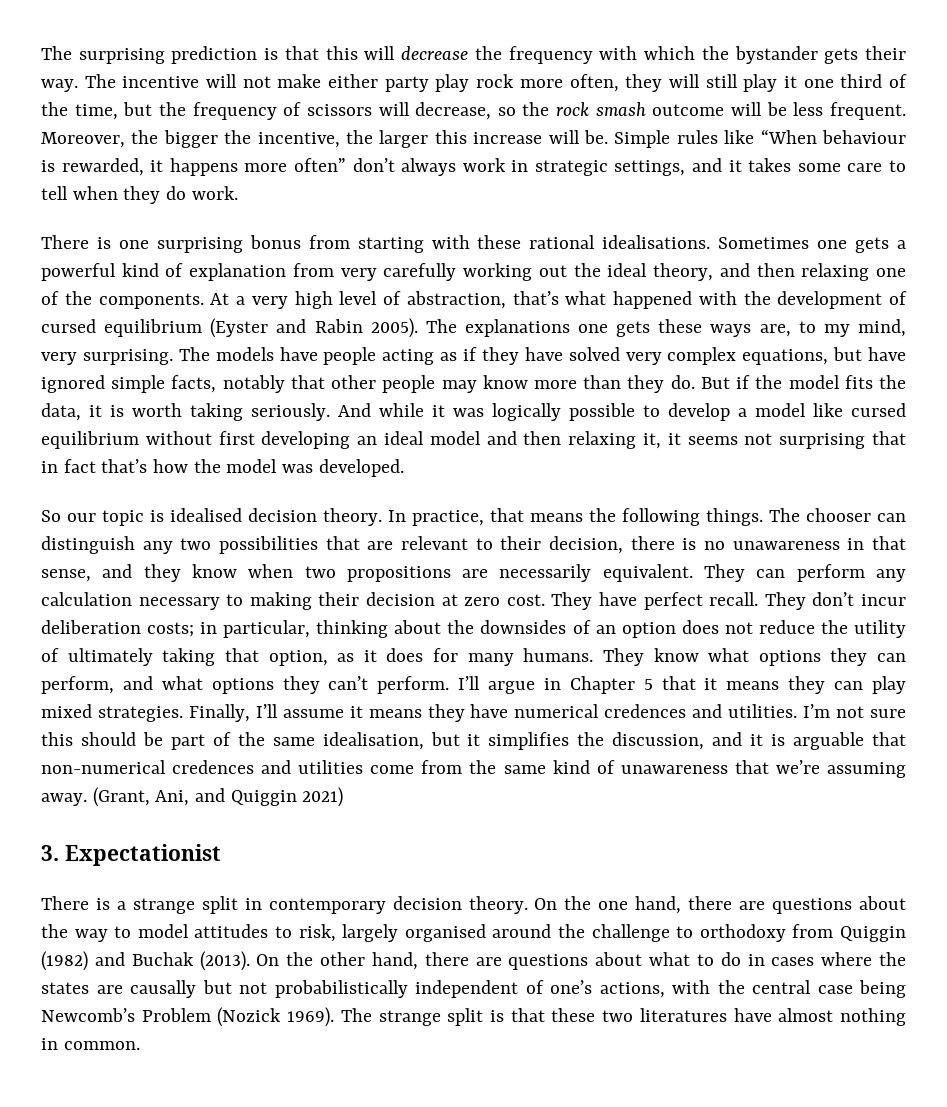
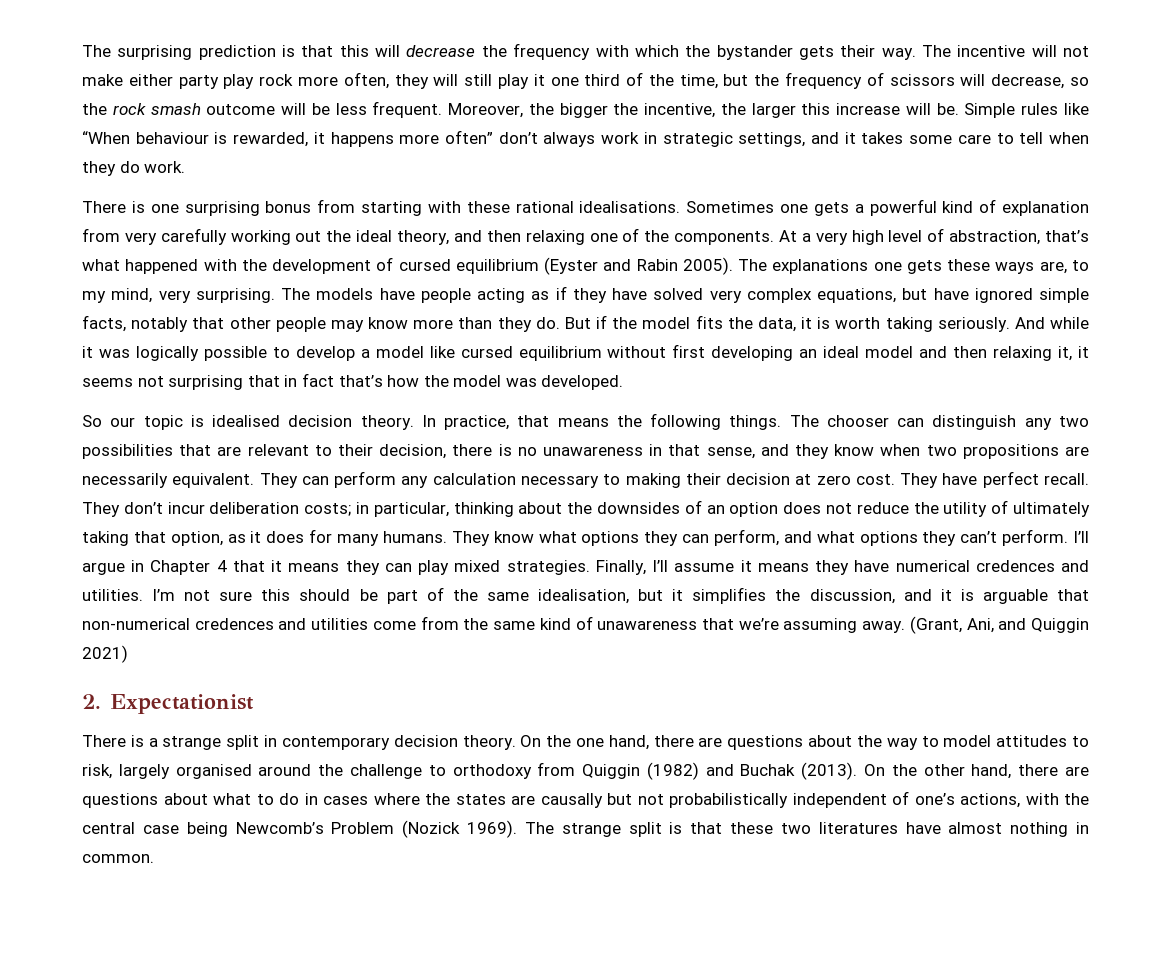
- I’ll argue in Chapter 5 that it means they can play mixed strategies.
+ I’ll argue in Chapter 4 that it means they can play mixed strategies.
- 3. Expectationist
+ 2. Expectationist

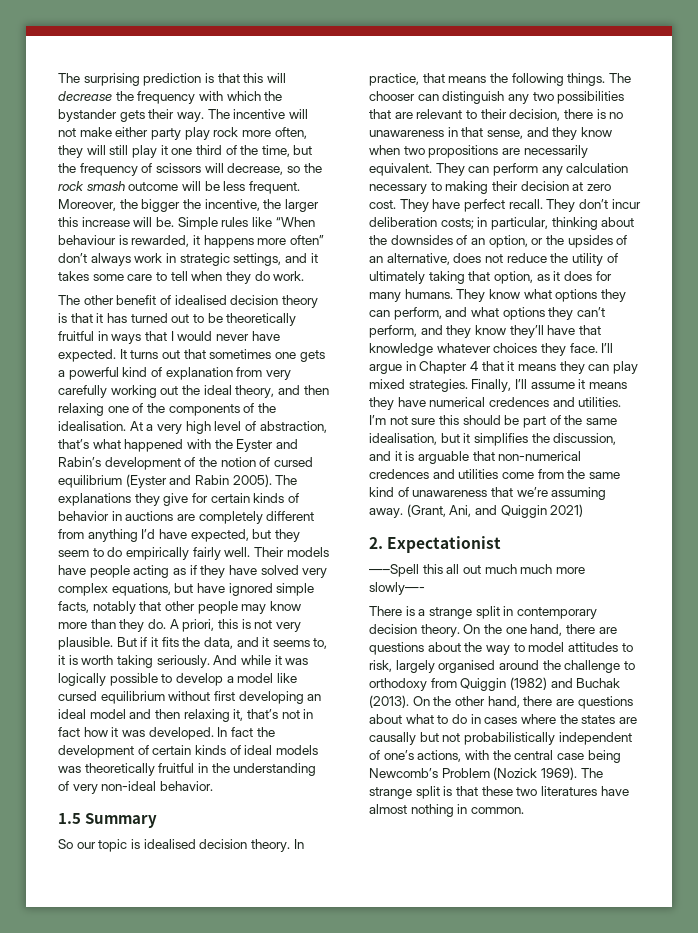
- There is one surprising bonus from starting with these rational idealisations. Sometimes one gets a powerful kind of explanation from very carefully working out the ideal theory, and then relaxing one of the components.
+ The other benefit of idealised decision theory is that it has turned out to be theoretically fruitful in ways that I would never have expected. It turns out that sometimes one gets a powerful kind of explanation from very carefully working out the ideal theory, and then relaxing one of the components of the idealisation.
- At a very high level of abstraction, that’s what happened with the development of cursed equilibrium (Eyster and Rabin 2005).
+ At a very high level of abstraction, that’s what happened with the Eyster and Rabin’s development of the notion of cursed equilibrium (Eyster and Rabin 2005).
- The explanations one gets these ways are, to my mind, very surprising. The models have people acting as if they have solved very complex equations, but have ignored simple facts, notably that other people may know more than they do.
+ The explanations they give for certain kinds of behavior in auctions are completely different from anything I’d have expected, but they seem to do empirically fairly well. Their models have people acting as if they have solved very complex equations, but have ignored simple facts, notably that other people may know more than they do.
- But if the model fits the data, it is worth taking seriously.
+ A priori, this is not very plausible. But if it fits the data, and it seems to, it is worth taking seriously.
- And while it was logically possible to develop a model like cursed equilibrium without first developing an ideal model and then relaxing it, it seems not surprising that in fact that’s how the model was developed.
+ And while it was logically possible to develop a model like cursed equilibrium without first developing an ideal model and then relaxing it, that’s not in fact how it was developed. In fact the development of certain kinds of ideal models was theoretically fruitful in the understanding of very non-ideal behavior.
+ 1.5 Summary
- They don’t incur deliberation costs; in particular, thinking about the downsides of an option does not reduce the utility of ultimately taking that option, as it does for many humans.
+ They don’t incur deliberation costs; in particular, thinking about the downsides of an option, or the upsides of an alternative, does not reduce the utility of ultimately taking that option, as it does for many humans.
- They know what options they can perform, and what options they can’t perform.
+ They know what options they can perform, and what options they can’t perform, and they know they’ll have that knowledge whatever choices they face.
+ —–Spell this all out much much more slowly—-

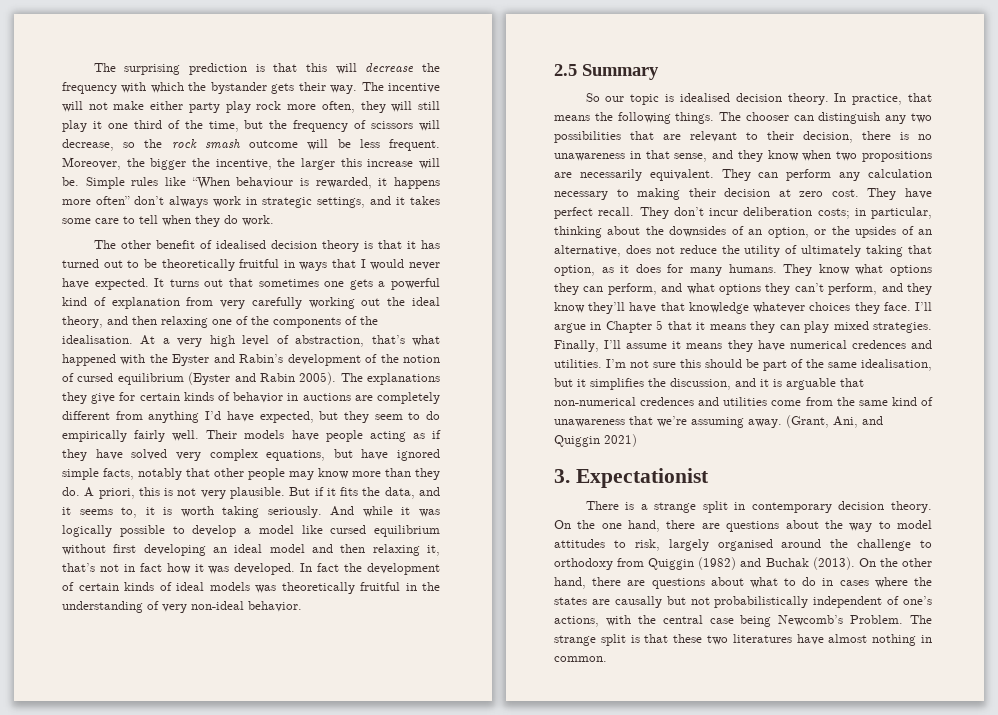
- 1.5 Summary
+ 2.5 Summary
- I’ll argue in Chapter 4 that it means they can play mixed strategies.
+ I’ll argue in Chapter 5 that it means they can play mixed strategies.
- 2. Expectationist
+ 3. Expectationist
- —–Spell this all out much much more slowly—-
- On the other hand, there are questions about what to do in cases where the states are causally but not probabilistically independent of one’s actions, with the central case being Newcomb’s Problem (Nozick 1969).
+ On the other hand, there are questions about what to do in cases where the states are causally but not probabilistically independent of one’s actions, with the central case being Newcomb’s Problem.

